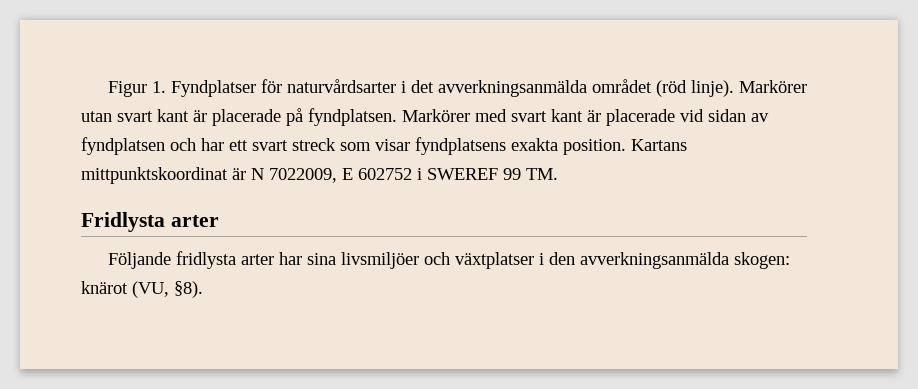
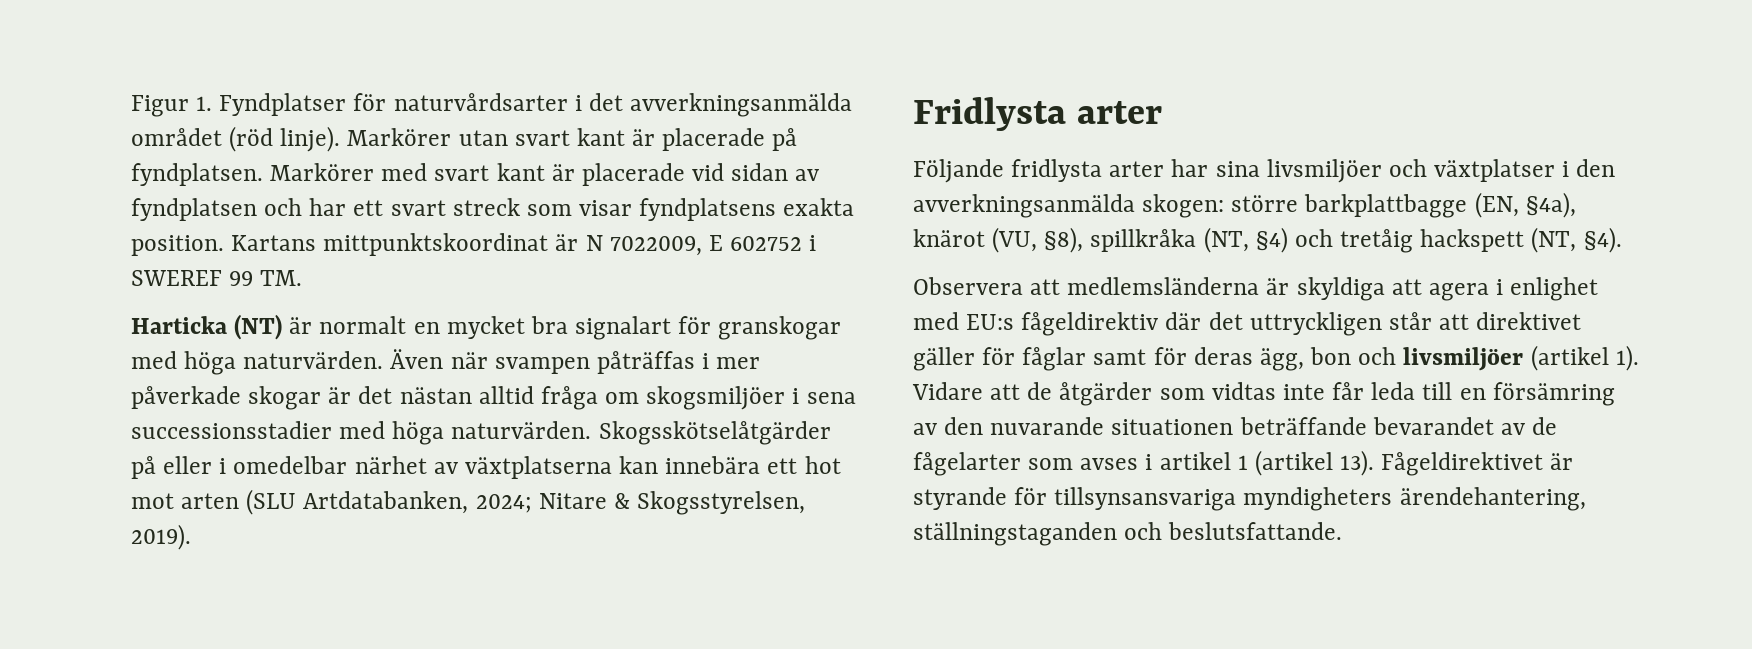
+ Harticka (NT) är normalt en mycket bra signalart för granskogar med höga naturvärden. Även när svampen påträffas i mer påverkade skogar är det nästan alltid fråga om skogsmiljöer i sena successionsstadier med höga naturvärden. Skogsskötselåtgärder på eller i omedelbar närhet av växtplatserna kan innebära ett hot mot arten (SLU Artdatabanken, 2024; Nitare & Skogsstyrelsen, 2019).
- Följande fridlysta arter har sina livsmiljöer och växtplatser i den avverkningsanmälda skogen: knärot (VU, §8).
+ Följande fridlysta arter har sina livsmiljöer och växtplatser i den avverkningsanmälda skogen: större barkplattbagge (EN, §4a), knärot (VU, §8), spillkråka (NT, §4) och tretåig hackspett (NT, §4).
+ Observera att medlemsländerna är skyldiga att agera i enlighet med EU:s fågeldirektiv där det uttryckligen står att direktivet gäller för fåglar samt för deras ägg, bon och livsmiljöer (artikel 1). Vidare att de åtgärder som vidtas inte får leda till en försämring av den nuvarande situationen beträffande bevarandet av de fågelarter som avses i artikel 1 (artikel 13). Fågeldirektivet är styrande för tillsynsansvariga myndigheters ärendehantering, ställningstaganden och beslutsfattande.

